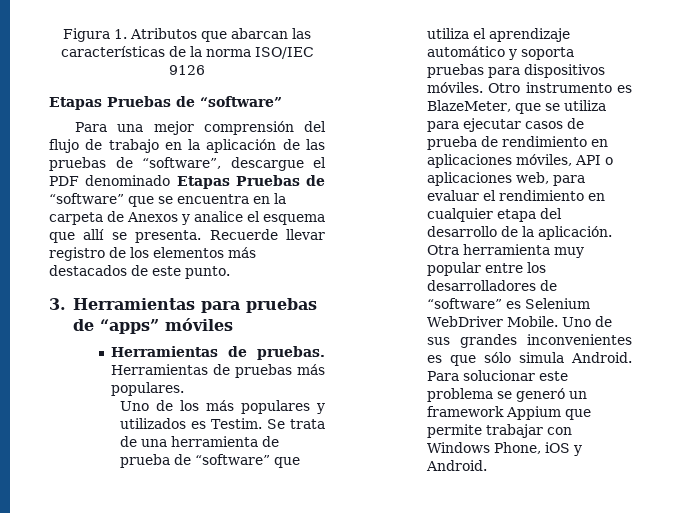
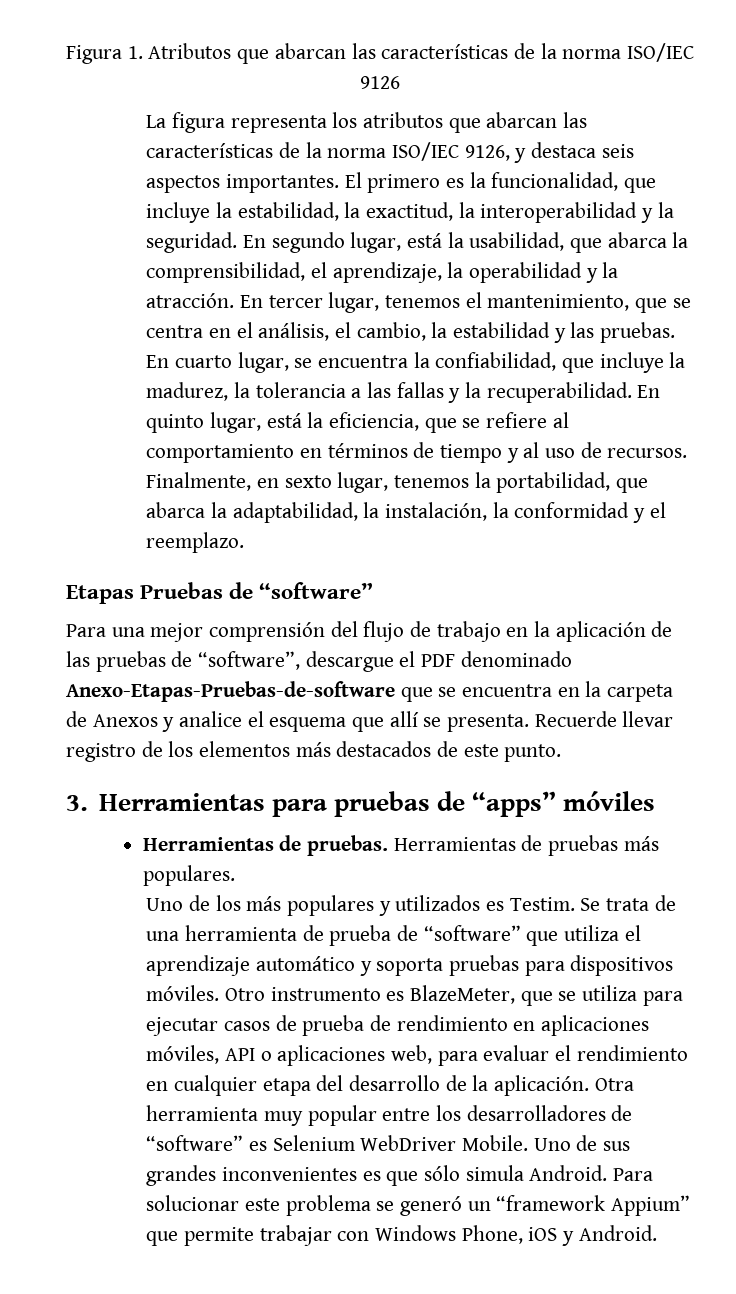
+ La figura representa los atributos que abarcan las características de la norma ISO/IEC 9126, y destaca seis aspectos importantes. El primero es la funcionalidad, que incluye la estabilidad, la exactitud, la interoperabilidad y la seguridad. En segundo lugar, está la usabilidad, que abarca la comprensibilidad, el aprendizaje, la operabilidad y la atracción. En tercer lugar, tenemos el mantenimiento, que se centra en el análisis, el cambio, la estabilidad y las pruebas. En cuarto lugar, se encuentra la confiabilidad, que incluye la madurez, la tolerancia a las fallas y la recuperabilidad. En quinto lugar, está la eficiencia, que se refiere al comportamiento en términos de tiempo y al uso de recursos. Finalmente, en sexto lugar, tenemos la portabilidad, que abarca la adaptabilidad, la instalación, la conformidad y el reemplazo.
- Para una mejor comprensión del flujo de trabajo en la aplicación de las pruebas de “software”, descargue el PDF denominado Etapas Pruebas de “software” que se encuentra en la carpeta de Anexos y analice el esquema que allí se presenta.
+ Para una mejor comprensión del flujo de trabajo en la aplicación de las pruebas de “software”, descargue el PDF denominado Anexo-Etapas-Pruebas-de-software que se encuentra en la carpeta de Anexos y analice el esquema que allí se presenta.
- Para solucionar este problema se generó un framework Appium que permite trabajar con Windows Phone, iOS y Android.
+ Para solucionar este problema se generó un “framework Appium” que permite trabajar con Windows Phone, iOS y Android.

